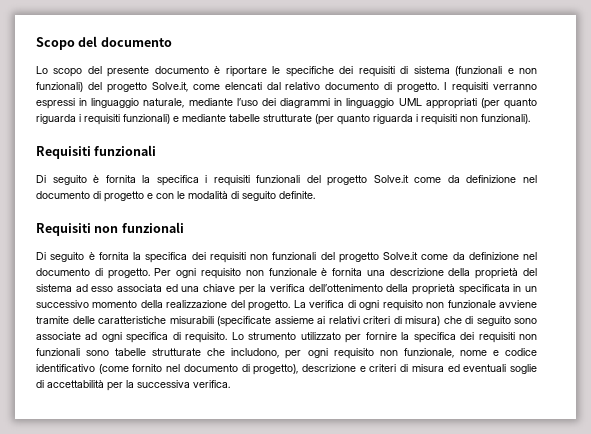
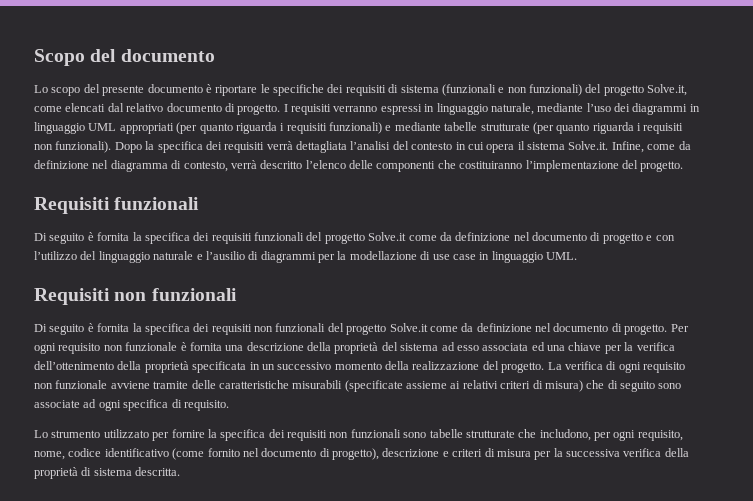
+ Dopo la specifica dei requisiti verrà dettagliata l’analisi del contesto in cui opera il sistema Solve.it. Infine, come da definizione nel diagramma di contesto, verrà descritto l’elenco delle componenti che costituiranno l’implementazione del progetto.
- Di seguito è fornita la specifica i requisiti funzionali del progetto Solve.it come da definizione nel documento di progetto e con le modalità di seguito definite.
+ Di seguito è fornita la specifica dei requisiti funzionali del progetto Solve.it come da definizione nel documento di progetto e con l’utilizzo del linguaggio naturale e l’ausilio di diagrammi per la modellazione di use case in linguaggio UML.
- La verifica di ogni requisito non funzionale avviene tramite delle caratteristiche misurabili (specificate assieme ai relativi criteri di misura) che di seguito sono associate ad ogni specifica di requisito. Lo strumento utilizzato per fornire la specifica dei requisiti non funzionali sono tabelle strutturate che includono, per ogni requisito non funzionale, nome e codice identificativo (come fornito nel documento di progetto), descrizione e criteri di misura ed eventuali soglie di accettabilità per la successiva verifica.
+ La verifica di ogni requisito non funzionale avviene tramite delle caratteristiche misurabili (specificate assieme ai relativi criteri di misura) che di seguito sono associate ad ogni specifica di requisito.
+ Lo strumento utilizzato per fornire la specifica dei requisiti non funzionali sono tabelle strutturate che includono, per ogni requisito, nome, codice identificativo (come fornito nel documento di progetto), descrizione e criteri di misura per la successiva verifica della proprietà di sistema descritta.

